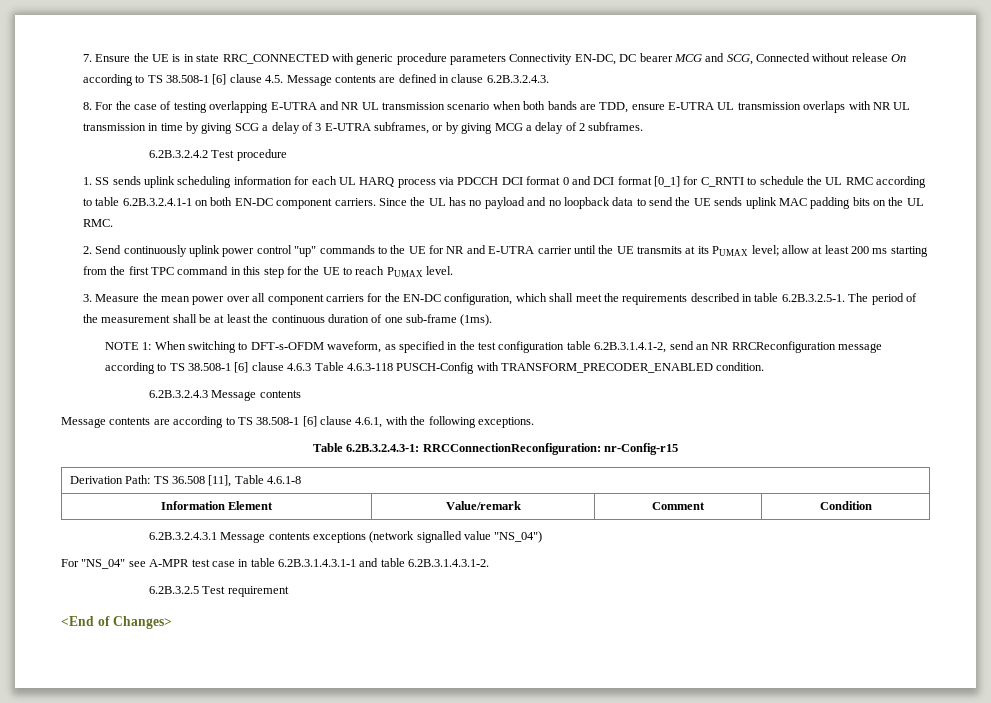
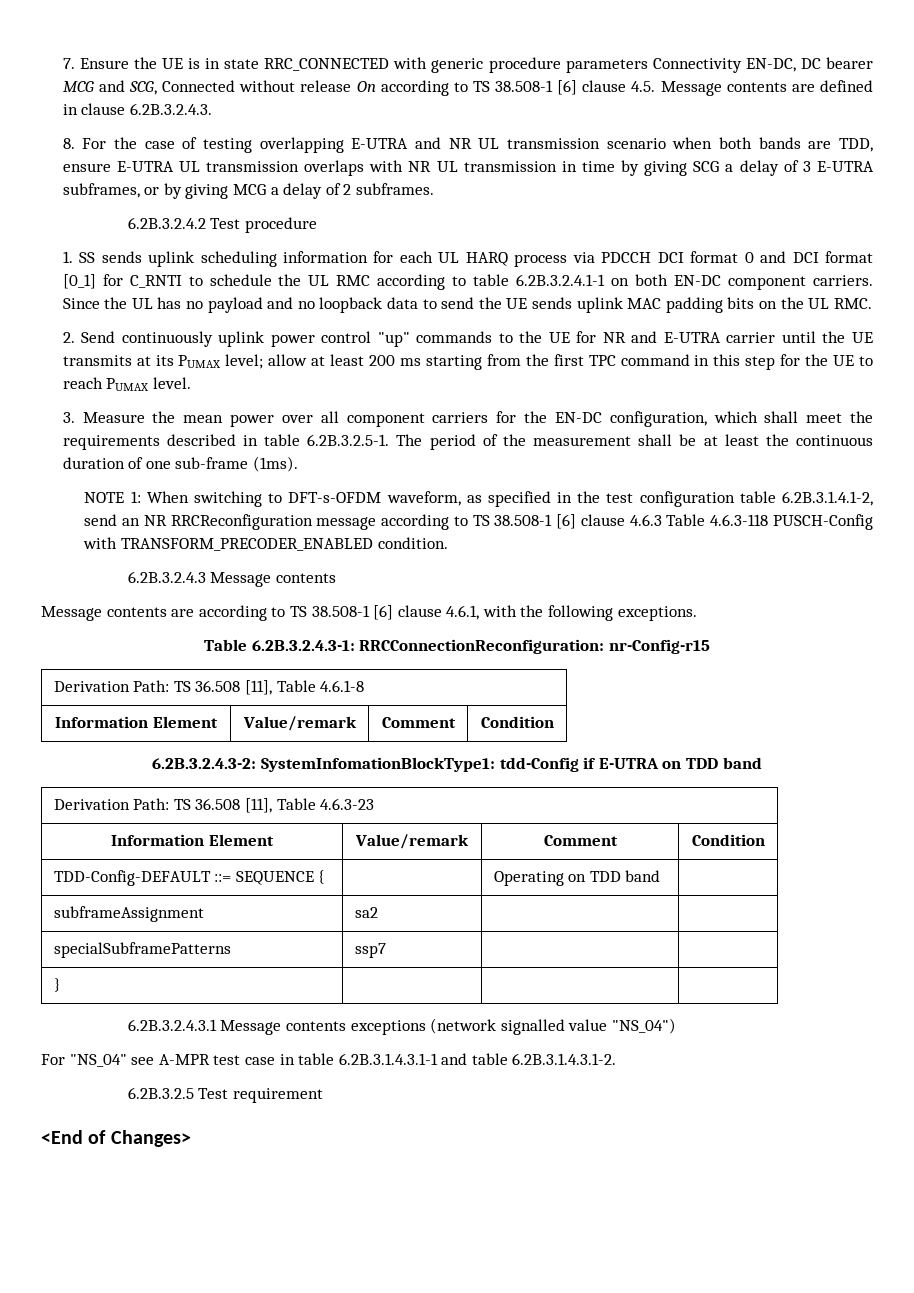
+ 6.2B.3.2.4.3-2: SystemInfomationBlockType1: tdd-Config if E-UTRA on TDD band
+ Derivation Path: TS 36.508 [11], Table 4.6.3-23
+ Information Element | Value/remark | Comment | Condition
+ TDD-Config-DEFAULT ::= SEQUENCE { | | Operating on TDD band |
+ subframeAssignment | sa2 | |
+ specialSubframePatterns | ssp7 | |
+ } | | |

